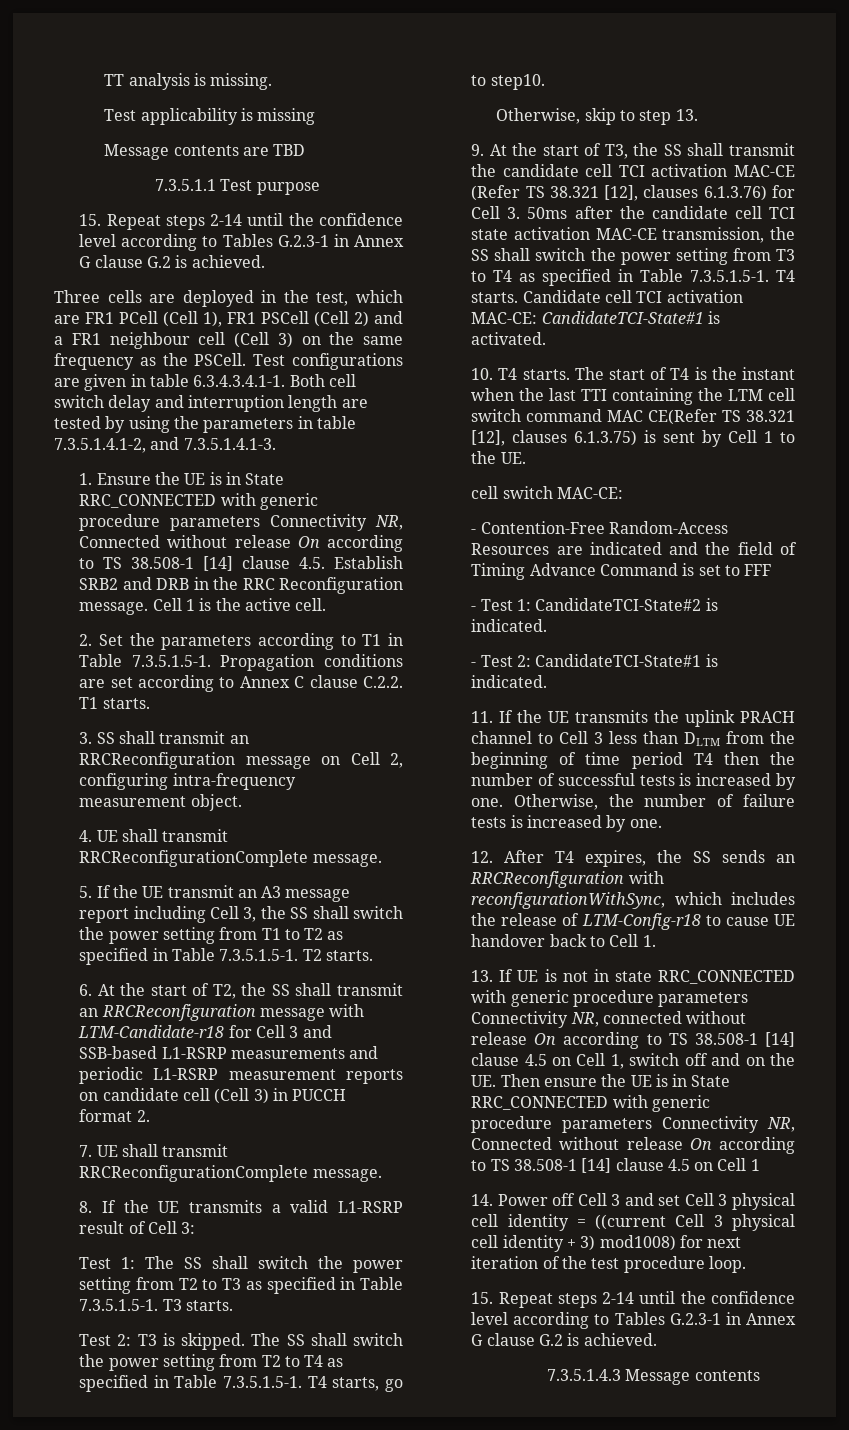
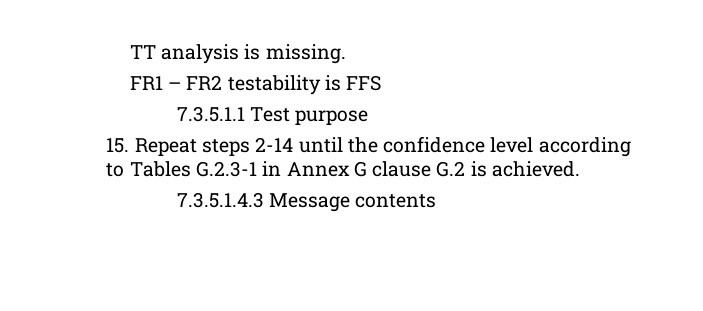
- Test applicability is missing
- Message contents are TBD
+ FR1 – FR2 testability is FFS
- Three cells are deployed in the test, which are FR1 PCell (Cell 1), FR1 PSCell (Cell 2) and a FR1 neighbour cell (Cell 3) on the same frequency as the PSCell. Test configurations are given in table 6.3.4.3.4.1-1. Both cell switch delay and interruption length are tested by using the parameters in table 7.3.5.1.4.1-2, and 7.3.5.1.4.1-3.
- 1. Ensure the UE is in State RRC_CONNECTED with generic procedure parameters Connectivity NR, Connected without release On according to TS 38.508-1 [14] clause 4.5. Establish SRB2 and DRB in the RRC Reconfiguration message. Cell 1 is the active cell.
- 2. Set the parameters according to T1 in Table 7.3.5.1.5-1. Propagation conditions are set according to Annex C clause C.2.2. T1 starts.
- 3. SS shall transmit an RRCReconfiguration message on Cell 2, configuring intra-frequency measurement object.
- 4. UE shall transmit RRCReconfigurationComplete message.
- 5. If the UE transmit an A3 message report including Cell 3, the SS shall switch the power setting from T1 to T2 as specified in Table 7.3.5.1.5-1. T2 starts.
- 6. At the start of T2, the SS shall transmit an RRCReconfiguration message with LTM-Candidate-r18 for Cell 3 and SSB-based L1-RSRP measurements and periodic L1-RSRP measurement reports on candidate cell (Cell 3) in PUCCH format 2.
- 7. UE shall transmit RRCReconfigurationComplete message.
- 8. If the UE transmits a valid L1-RSRP result of Cell 3:
- Test 1: The SS shall switch the power setting from T2 to T3 as specified in Table 7.3.5.1.5-1. T3 starts.
- Test 2: T3 is skipped. The SS shall switch the power setting from T2 to T4 as specified in Table 7.3.5.1.5-1. T4 starts, go to step10.
- Otherwise, skip to step 13.
- 9. At the start of T3, the SS shall transmit the candidate cell TCI activation MAC-CE (Refer TS 38.321 [12], clauses 6.1.3.76) for Cell 3. 50ms after the candidate cell TCI state activation MAC-CE transmission, the SS shall switch the power setting from T3 to T4 as specified in Table 7.3.5.1.5-1. T4 starts. Candidate cell TCI activation MAC-CE: CandidateTCI-State#1 is activated.
- 10. T4 starts. The start of T4 is the instant when the last TTI containing the LTM cell switch command MAC CE(Refer TS 38.321 [12], clauses 6.1.3.75) is sent by Cell 1 to the UE.
- cell switch MAC-CE:
- - Contention-Free Random-Access Resources are indicated and the field of Timing Advance Command is set to FFF
- - Test 1: CandidateTCI-State#2 is indicated.
- - Test 2: CandidateTCI-State#1 is indicated.
- 11. If the UE transmits the uplink PRACH channel to Cell 3 less than DLTM from the beginning of time period T4 then the number of successful tests is increased by one. Otherwise, the number of failure tests is increased by one.
- 12. After T4 expires, the SS sends an RRCReconfiguration with reconfigurationWithSync, which includes the release of LTM-Config-r18 to cause UE handover back to Cell 1.
- 13. If UE is not in state RRC_CONNECTED with generic procedure parameters Connectivity NR, connected without release On according to TS 38.508-1 [14] clause 4.5 on Cell 1, switch off and on the UE. Then ensure the UE is in State RRC_CONNECTED with generic procedure parameters Connectivity NR, Connected without release On according to TS 38.508-1 [14] clause 4.5 on Cell 1
- 14. Power off Cell 3 and set Cell 3 physical cell identity = ((current Cell 3 physical cell identity + 3) mod1008) for next iteration of the test procedure loop.
- 15. Repeat steps 2-14 until the confidence level according to Tables G.2.3-1 in Annex G clause G.2 is achieved.

